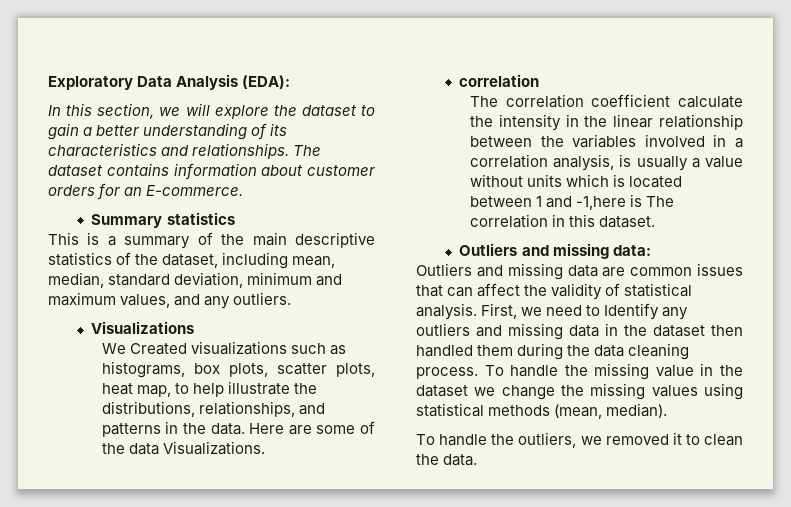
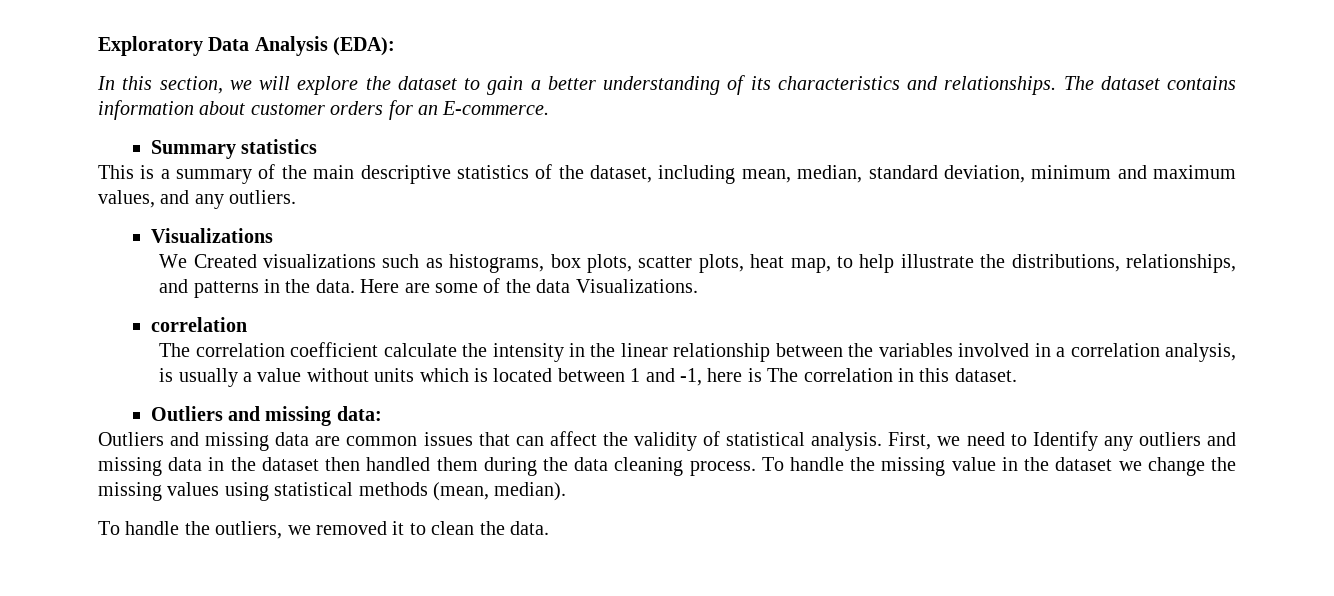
- The correlation coefficient calculate the intensity in the linear relationship between the variables involved in a correlation analysis, is usually a value without units which is located between 1 and -1,here is The correlation in this dataset.
+ The correlation coefficient calculate the intensity in the linear relationship between the variables involved in a correlation analysis, is usually a value without units which is located between 1 and -1, here is The correlation in this dataset.

